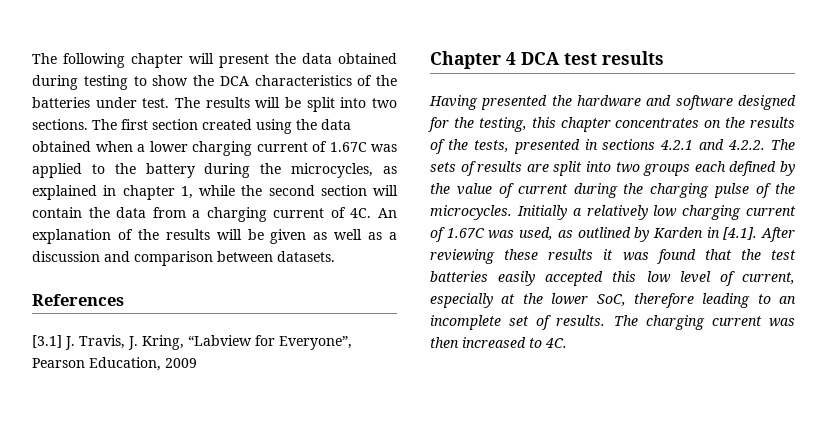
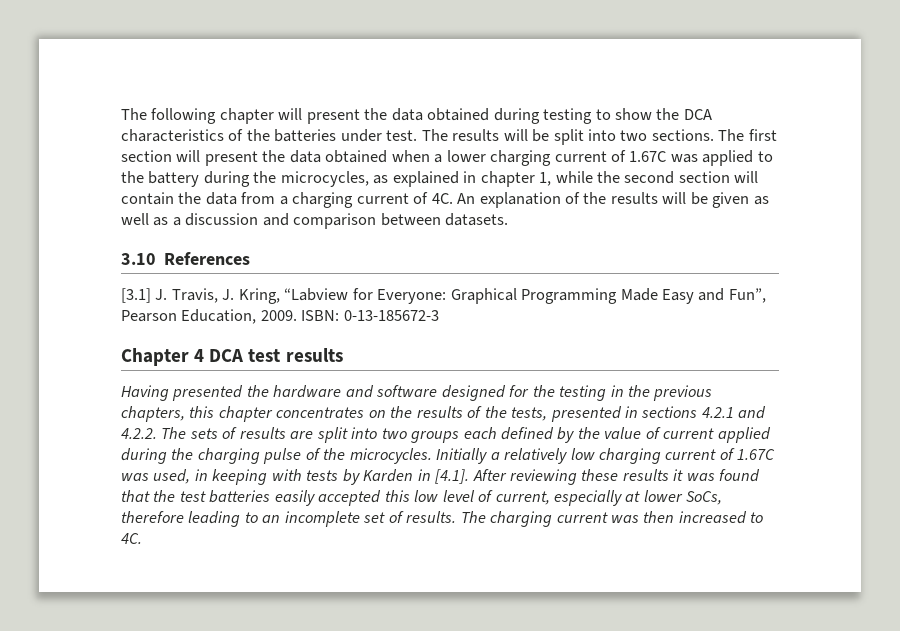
- The first section created using the data obtained when a lower charging current of 1.67C was applied to the battery during the microcycles, as explained in chapter 1, while the second section will contain the data from a charging current of 4C.
+ The first section will present the data obtained when a lower charging current of 1.67C was applied to the battery during the microcycles, as explained in chapter 1, while the second section will contain the data from a charging current of 4C.
- References
+ 3.10 References
- [3.1] J. Travis, J. Kring, “Labview for Everyone”, Pearson Education, 2009
+ [3.1] J. Travis, J. Kring, “Labview for Everyone: Graphical Programming Made Easy and Fun”, Pearson Education, 2009. ISBN: 0-13-185672-3
- Having presented the hardware and software designed for the testing, this chapter concentrates on the results of the tests, presented in sections 4.2.1 and 4.2.2. The sets of results are split into two groups each defined by the value of current during the charging pulse of the microcycles.
+ Having presented the hardware and software designed for the testing in the previous chapters, this chapter concentrates on the results of the tests, presented in sections 4.2.1 and 4.2.2. The sets of results are split into two groups each defined by the value of current applied during the charging pulse of the microcycles.
- Initially a relatively low charging current of 1.67C was used, as outlined by Karden in [4.1]. After reviewing these results it was found that the test batteries easily accepted this low level of current, especially at the lower SoC, therefore leading to an incomplete set of results.
+ Initially a relatively low charging current of 1.67C was used, in keeping with tests by Karden in [4.1]. After reviewing these results it was found that the test batteries easily accepted this low level of current, especially at lower SoCs, therefore leading to an incomplete set of results.

